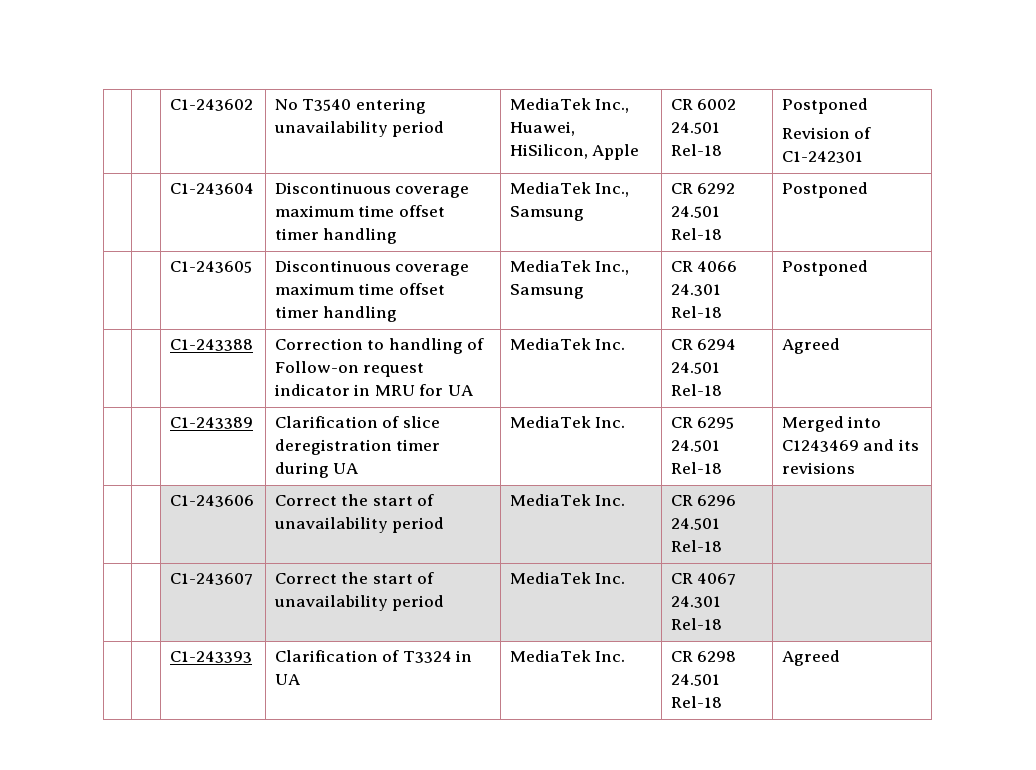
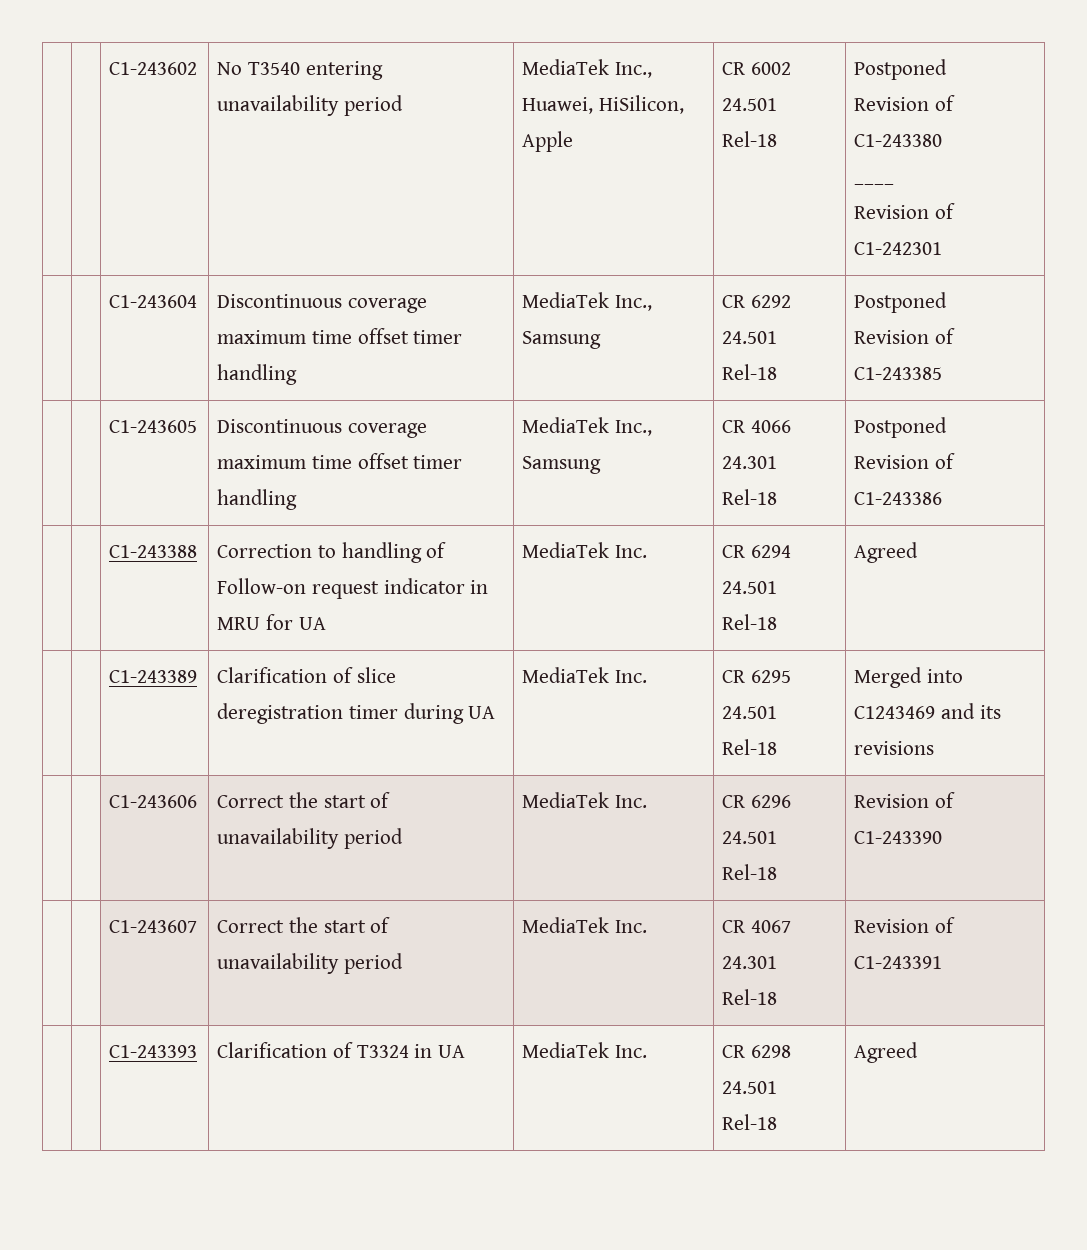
  | | C1-243602 | No T3540 entering unavailability period | MediaTek Inc., Huawei, HiSilicon, Apple | CR 6002 24.501 Rel-18 | Postponed
+ Revision of C1-243380
+ ____
  | | C1-243604 | Discontinuous coverage maximum time offset timer handling | MediaTek Inc., Samsung | CR 6292 24.501 Rel-18 | Postponed
+ Revision of C1-243385
  | | C1-243605 | Discontinuous coverage maximum time offset timer handling | MediaTek Inc., Samsung | CR 4066 24.301 Rel-18 | Postponed
+ Revision of C1-243386
- | | C1-243606 | Correct the start of unavailability period | MediaTek Inc. | CR 6296 24.501 Rel-18 |
+ | | C1-243606 | Correct the start of unavailability period | MediaTek Inc. | CR 6296 24.501 Rel-18 | Revision of C1-243390
- | | C1-243607 | Correct the start of unavailability period | MediaTek Inc. | CR 4067 24.301 Rel-18 |
+ | | C1-243607 | Correct the start of unavailability period | MediaTek Inc. | CR 4067 24.301 Rel-18 | Revision of C1-243391

